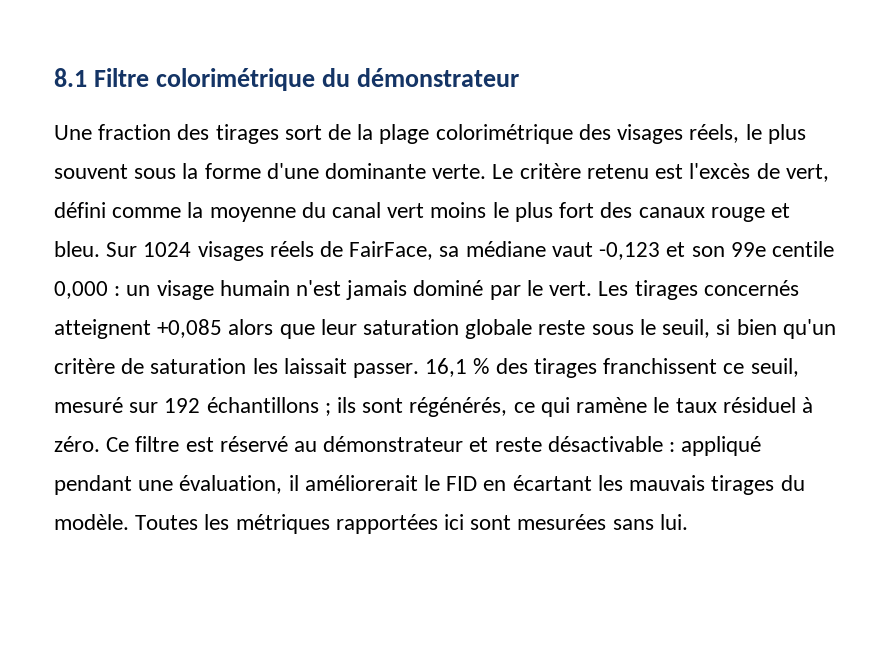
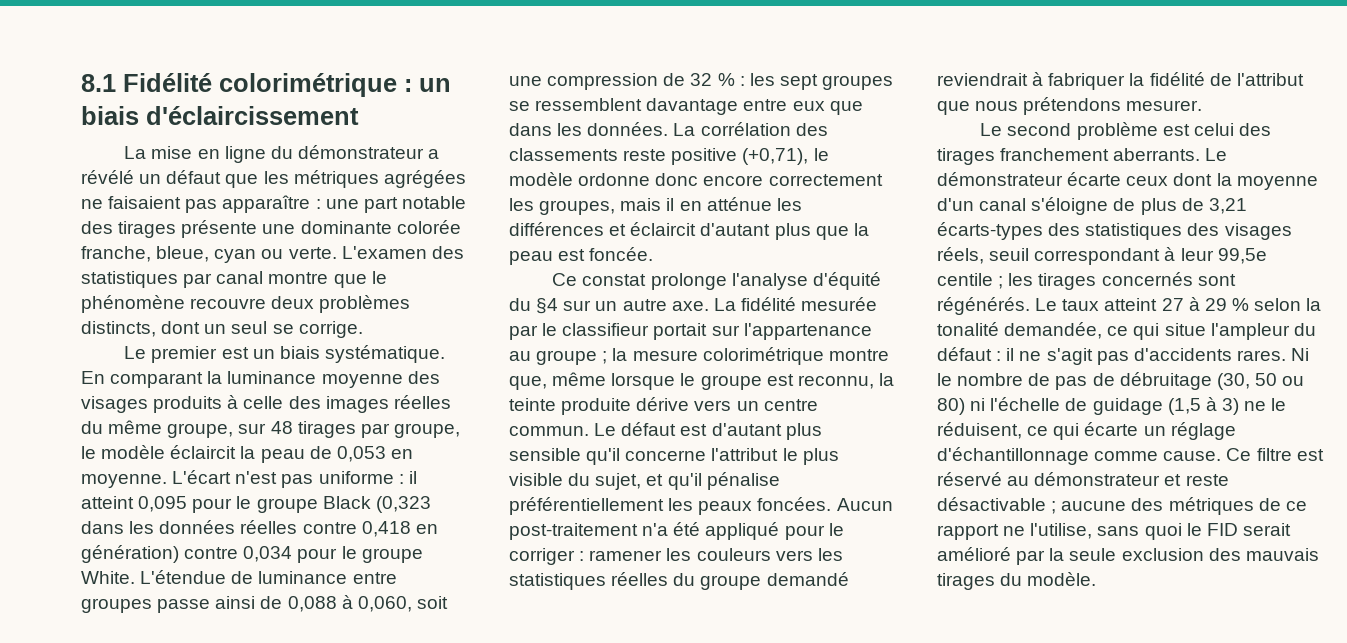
- 8.1 Filtre colorimétrique du démonstrateur
- Une fraction des tirages sort de la plage colorimétrique des visages réels, le plus souvent sous la forme d'une dominante verte. Le critère retenu est l'excès de vert, défini comme la moyenne du canal vert moins le plus fort des canaux rouge et bleu. Sur 1024 visages réels de FairFace, sa médiane vaut -0,123 et son 99e centile 0,000 : un visage humain n'est jamais dominé par le vert. Les tirages concernés atteignent +0,085 alors que leur saturation globale reste sous le seuil, si bien qu'un critère de saturation les laissait passer. 16,1 % des tirages franchissent ce seuil, mesuré sur 192 échantillons ; ils sont régénérés, ce qui ramène le taux résiduel à zéro.
+ 8.1 Fidélité colorimétrique : un biais d'éclaircissement
+ La mise en ligne du démonstrateur a révélé un défaut que les métriques agrégées ne faisaient pas apparaître : une part notable des tirages présente une dominante colorée franche, bleue, cyan ou verte. L'examen des statistiques par canal montre que le phénomène recouvre deux problèmes distincts, dont un seul se corrige.
+ Le premier est un biais systématique. En comparant la luminance moyenne des visages produits à celle des images réelles du même groupe, sur 48 tirages par groupe, le modèle éclaircit la peau de 0,053 en moyenne. L'écart n'est pas uniforme : il atteint 0,095 pour le groupe Black (0,323 dans les données réelles contre 0,418 en génération) contre 0,034 pour le groupe White. L'étendue de luminance entre groupes passe ainsi de 0,088 à 0,060, soit une compression de 32 % : les sept groupes se ressemblent davantage entre eux que dans les données. La corrélation des classements reste positive (+0,71), le modèle ordonne donc encore correctement les groupes, mais il en atténue les différences et éclaircit d'autant plus que la peau est foncée.
+ Ce constat prolonge l'analyse d'équité du §4 sur un autre axe. La fidélité mesurée par le classifieur portait sur l'appartenance au groupe ; la mesure colorimétrique montre que, même lorsque le groupe est reconnu, la teinte produite dérive vers un centre commun. Le défaut est d'autant plus sensible qu'il concerne l'attribut le plus visible du sujet, et qu'il pénalise préférentiellement les peaux foncées. Aucun post-traitement n'a été appliqué pour le corriger : ramener les couleurs vers les statistiques réelles du groupe demandé reviendrait à fabriquer la fidélité de l'attribut que nous prétendons mesurer.
+ Le second problème est celui des tirages franchement aberrants. Le démonstrateur écarte ceux dont la moyenne d'un canal s'éloigne de plus de 3,21 écarts-types des statistiques des visages réels, seuil correspondant à leur 99,5e centile ; les tirages concernés sont régénérés. Le taux atteint 27 à 29 % selon la tonalité demandée, ce qui situe l'ampleur du défaut : il ne s'agit pas d'accidents rares. Ni le nombre de pas de débruitage (30, 50 ou 80) ni l'échelle de guidage (1,5 à 3) ne le réduisent, ce qui écarte un réglage d'échantillonnage comme cause.
- Ce filtre est réservé au démonstrateur et reste désactivable : appliqué pendant une évaluation, il améliorerait le FID en écartant les mauvais tirages du modèle. Toutes les métriques rapportées ici sont mesurées sans lui.
+ Ce filtre est réservé au démonstrateur et reste désactivable ; aucune des métriques de ce rapport ne l'utilise, sans quoi le FID serait amélioré par la seule exclusion des mauvais tirages du modèle.

